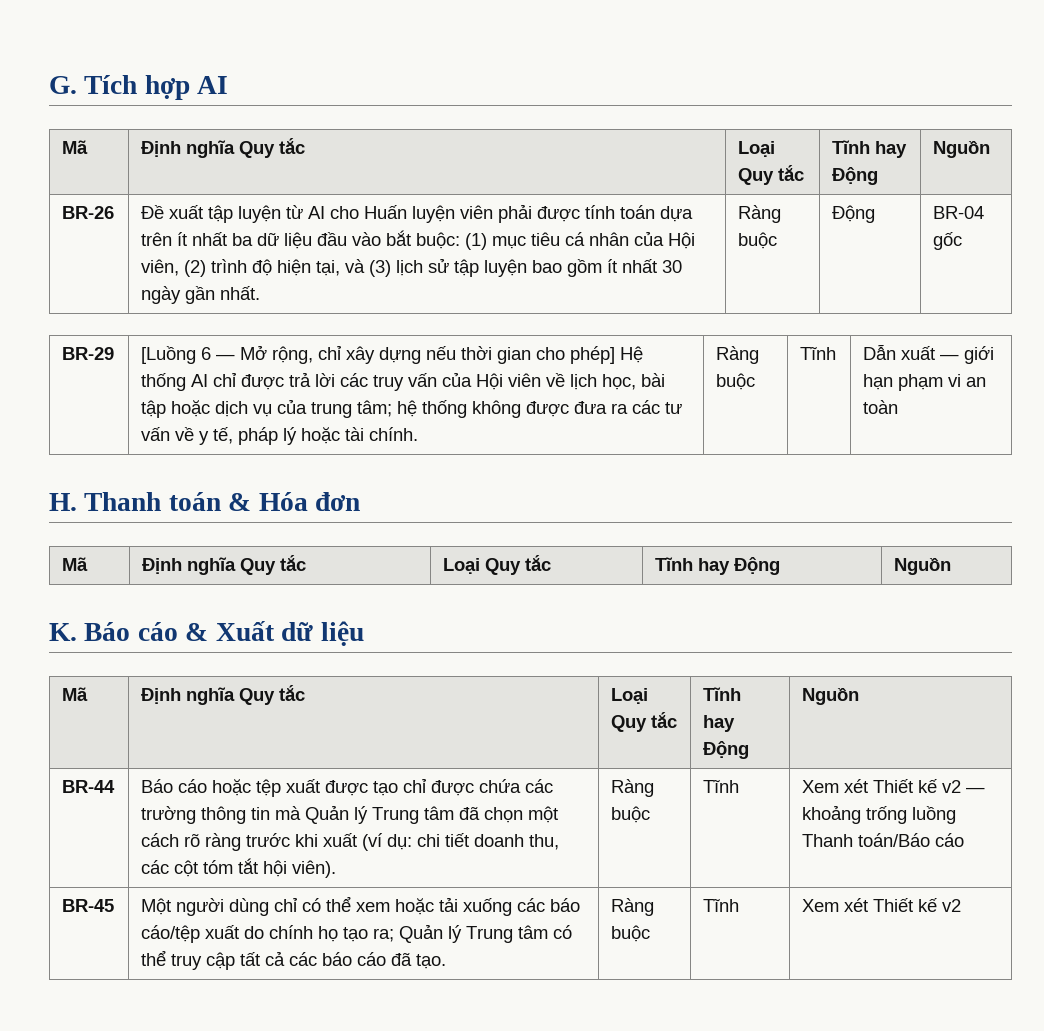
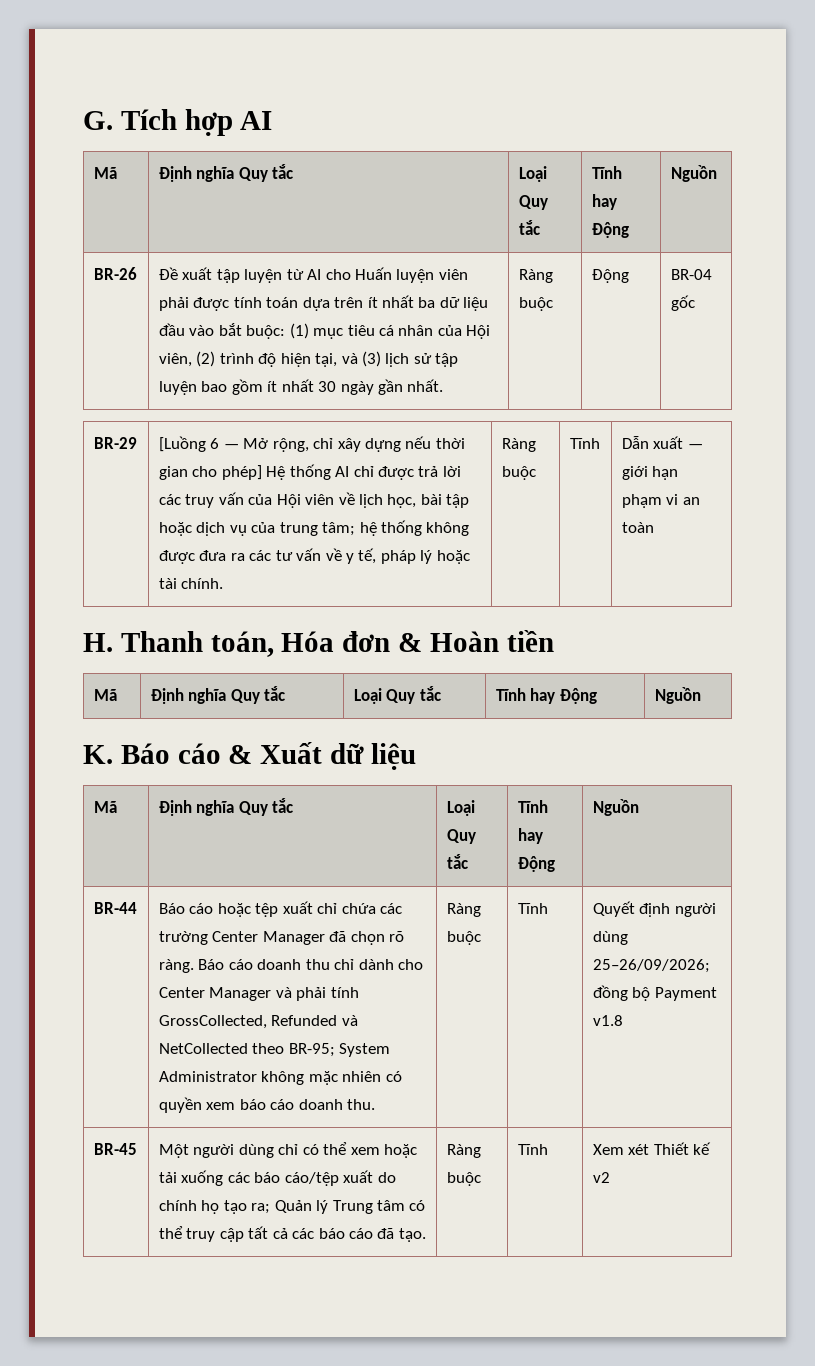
- H. Thanh toán & Hóa đơn
+ H. Thanh toán, Hóa đơn & Hoàn tiền
- Báo cáo hoặc tệp xuất được tạo chỉ được chứa các trường thông tin mà Quản lý Trung tâm đã chọn một cách rõ ràng trước khi xuất (ví dụ: chi tiết doanh thu, các cột tóm tắt hội viên). | Ràng buộc | Tĩnh | Xem xét Thiết kế v2 — khoảng trống luồng Thanh toán/Báo cáo
+ Báo cáo hoặc tệp xuất chỉ chứa các trường Center Manager đã chọn rõ ràng. Báo cáo doanh thu chỉ dành cho Center Manager và phải tính GrossCollected, Refunded và NetCollected theo BR-95; System Administrator không mặc nhiên có quyền xem báo cáo doanh thu. | Ràng buộc | Tĩnh | Quyết định người dùng 25–26/09/2026; đồng bộ Payment v1.8

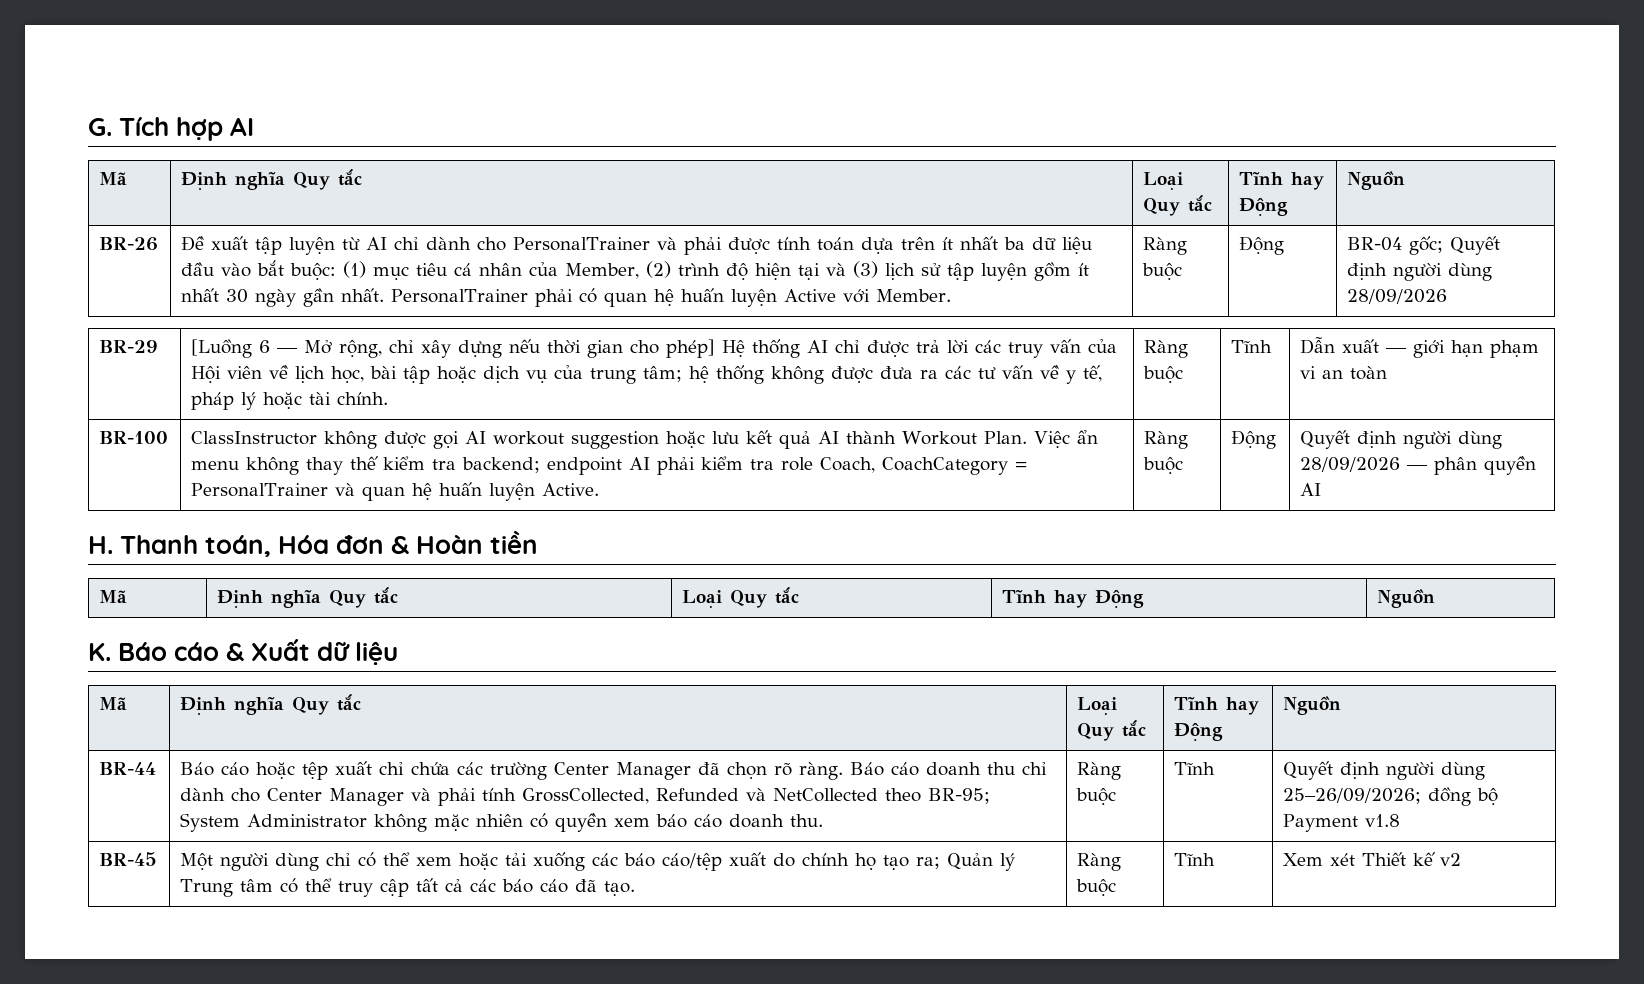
- Đề xuất tập luyện từ AI cho Huấn luyện viên phải được tính toán dựa trên ít nhất ba dữ liệu đầu vào bắt buộc: (1) mục tiêu cá nhân của Hội viên, (2) trình độ hiện tại, và (3) lịch sử tập luyện bao gồm ít nhất 30 ngày gần nhất. | Ràng buộc | Động | BR-04 gốc
+ Đề xuất tập luyện từ AI chỉ dành cho PersonalTrainer và phải được tính toán dựa trên ít nhất ba dữ liệu đầu vào bắt buộc: (1) mục tiêu cá nhân của Member, (2) trình độ hiện tại và (3) lịch sử tập luyện gồm ít nhất 30 ngày gần nhất. PersonalTrainer phải có quan hệ huấn luyện Active với Member. | Ràng buộc | Động | BR-04 gốc; Quyết định người dùng 28/09/2026
+ BR-100 | ClassInstructor không được gọi AI workout suggestion hoặc lưu kết quả AI thành Workout Plan. Việc ẩn menu không thay thế kiểm tra backend; endpoint AI phải kiểm tra role Coach, CoachCategory = PersonalTrainer và quan hệ huấn luyện Active. | Ràng buộc | Động | Quyết định người dùng 28/09/2026 — phân quyền AI

